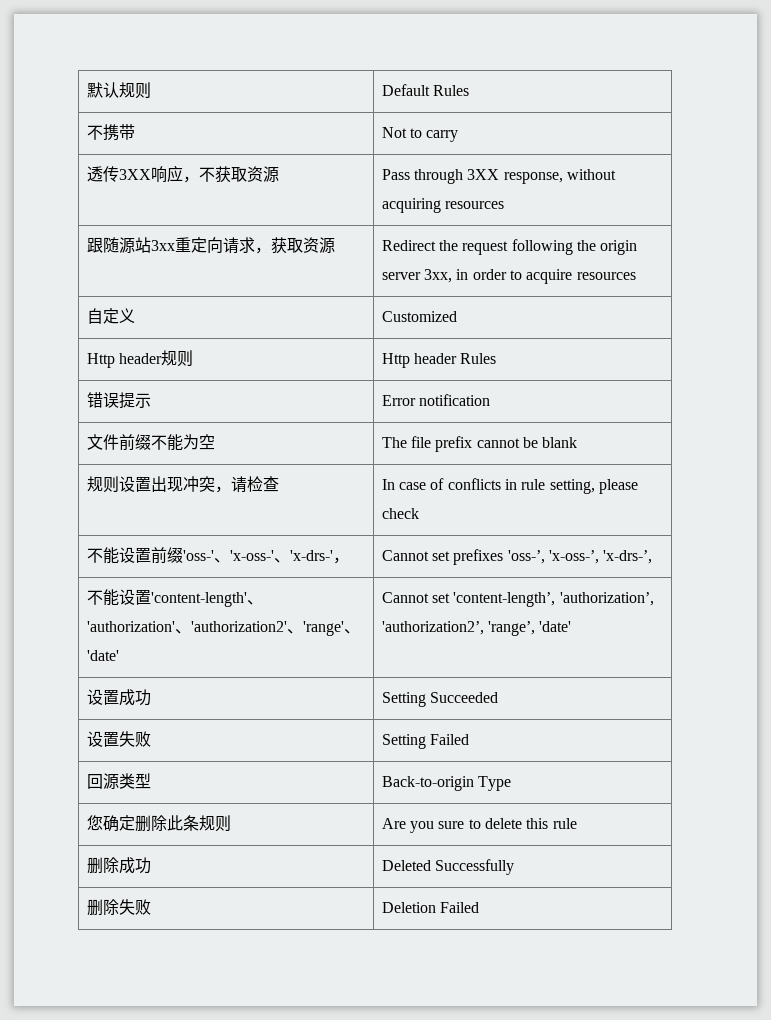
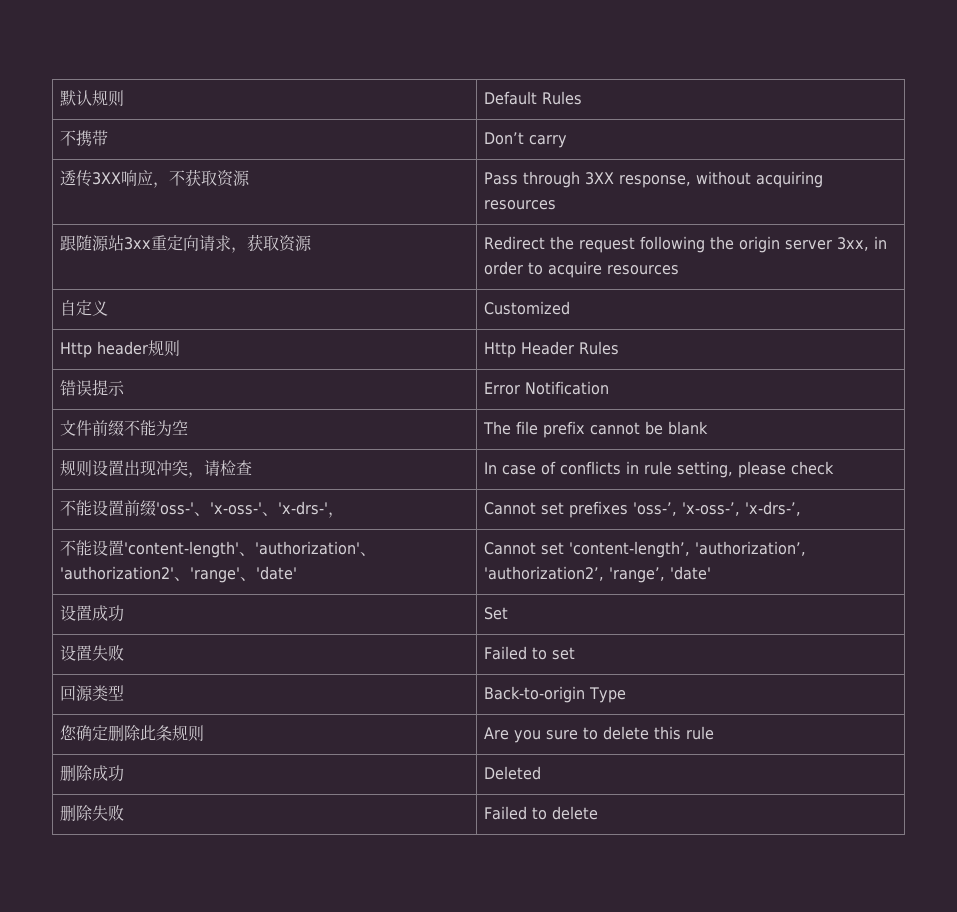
- 不携带 | Not to carry
+ 不携带 | Don’t carry
- Http header规则 | Http header Rules
+ Http header规则 | Http Header Rules
- 错误提示 | Error notification
+ 错误提示 | Error Notification
- 设置成功 | Setting Succeeded
+ 设置成功 | Set
- 设置失败 | Setting Failed
+ 设置失败 | Failed to set
- 删除成功 | Deleted Successfully
+ 删除成功 | Deleted
- 删除失败 | Deletion Failed
+ 删除失败 | Failed to delete

